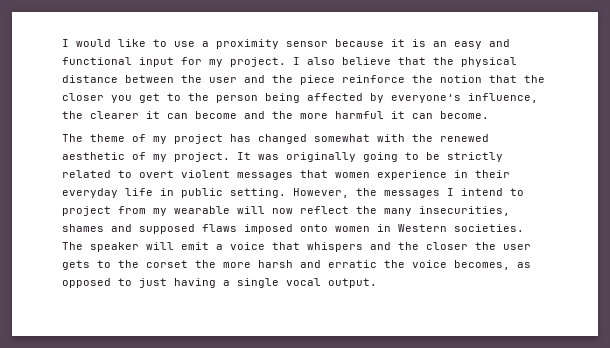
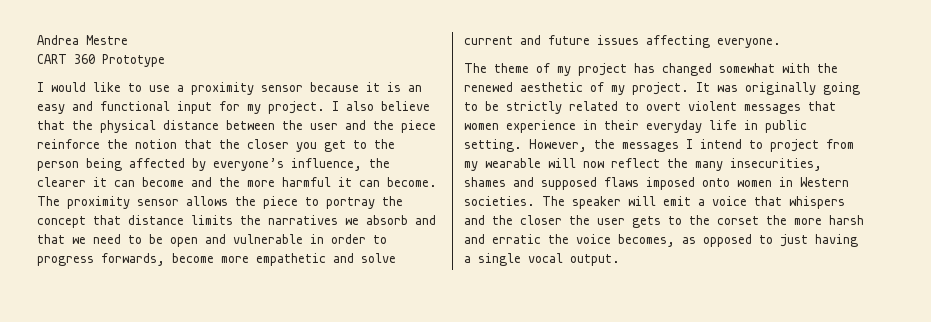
+ Andrea Mestre
+ CART 360 Prototype
+ The proximity sensor allows the piece to portray the concept that distance limits the narratives we absorb and that we need to be open and vulnerable in order to progress forwards, become more empathetic and solve current and future issues affecting everyone.

